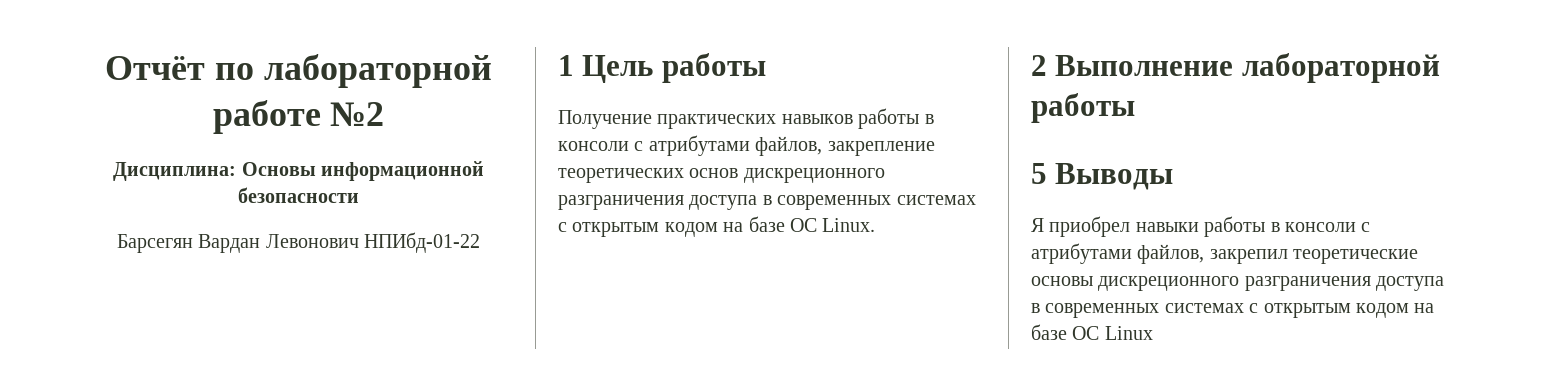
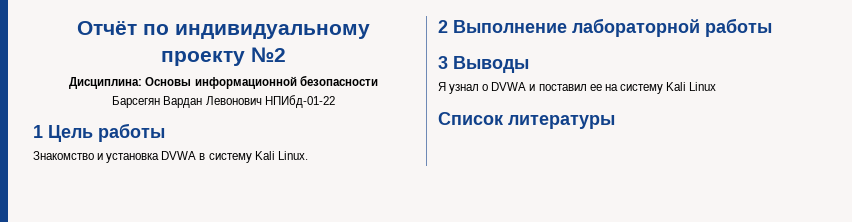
- Отчёт по лабораторной работе №2
+ Отчёт по индивидуальному проекту №2
- Получение практических навыков работы в консоли с атрибутами файлов, закрепление теоретических основ дискреционного разграничения доступа в современных системах с открытым кодом на базе ОС Linux.
+ Знакомство и установка DVWA в систему Kali Linux.
- 5 Выводы
+ 3 Выводы
- Я приобрел навыки работы в консоли с атрибутами файлов, закрепил теоретические основы дискреционного разграничения доступа в современных системах с открытым кодом на базе ОС Linux
+ Я узнал о DVWA и поставил ее на систему Kali Linux
+ Список литературы

